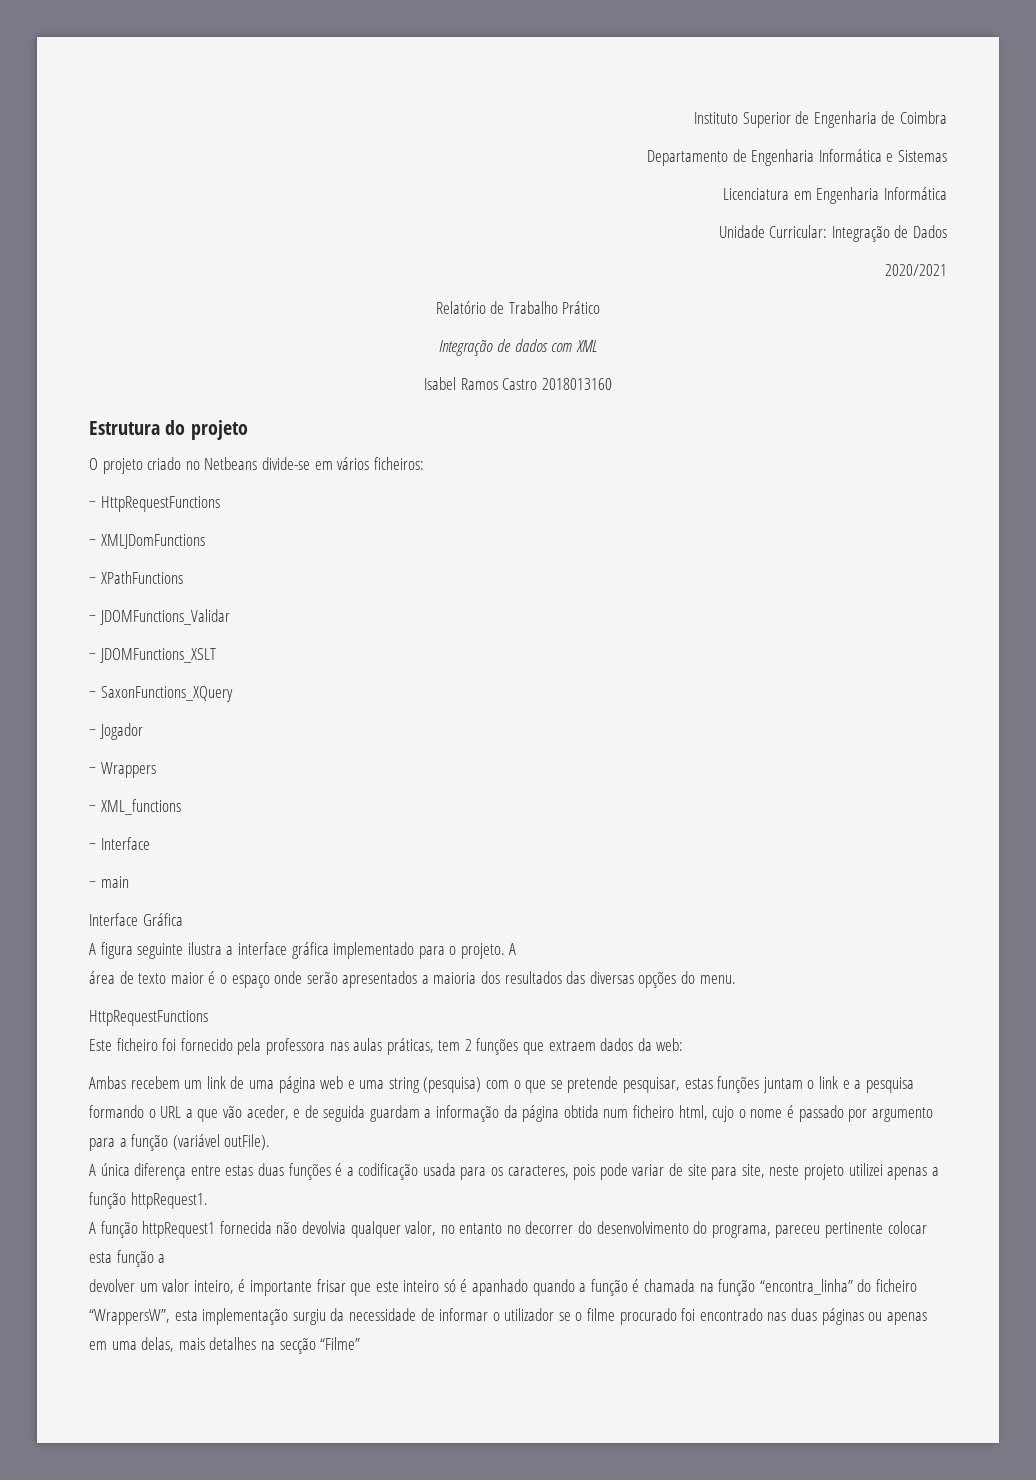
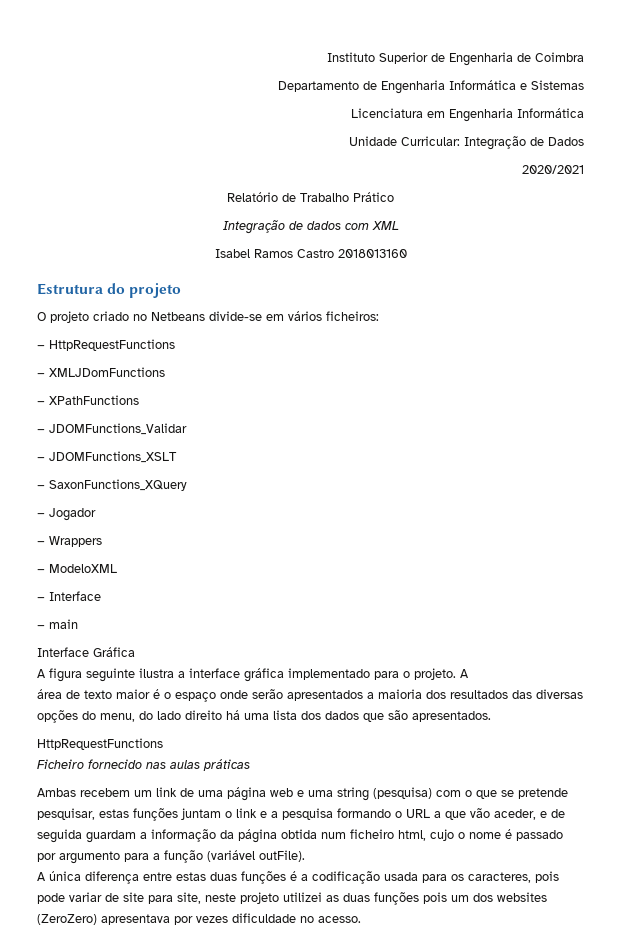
- − XML_functions
+ − ModeloXML
- área de texto maior é o espaço onde serão apresentados a maioria dos resultados das diversas opções do menu.
+ área de texto maior é o espaço onde serão apresentados a maioria dos resultados das diversas opções do menu, do lado direito há uma lista dos dados que são apresentados.
  HttpRequestFunctions
- Este ficheiro foi fornecido pela professora nas aulas práticas, tem 2 funções que extraem dados da web:
+ Ficheiro fornecido nas aulas práticas
- A única diferença entre estas duas funções é a codificação usada para os caracteres, pois pode variar de site para site, neste projeto utilizei apenas a função httpRequest1.
- A função httpRequest1 fornecida não devolvia qualquer valor, no entanto no decorrer do desenvolvimento do programa, pareceu pertinente colocar esta função a
- devolver um valor inteiro, é importante frisar que este inteiro só é apanhado quando a função é chamada na função “encontra_linha” do ficheiro “WrappersW”, esta implementação surgiu da necessidade de informar o utilizador se o filme procurado foi encontrado nas duas páginas ou apenas em uma delas, mais detalhes na secção “Filme”
+ A única diferença entre estas duas funções é a codificação usada para os caracteres, pois pode variar de site para site, neste projeto utilizei as duas funções pois um dos websites (ZeroZero) apresentava por vezes dificuldade no acesso.

